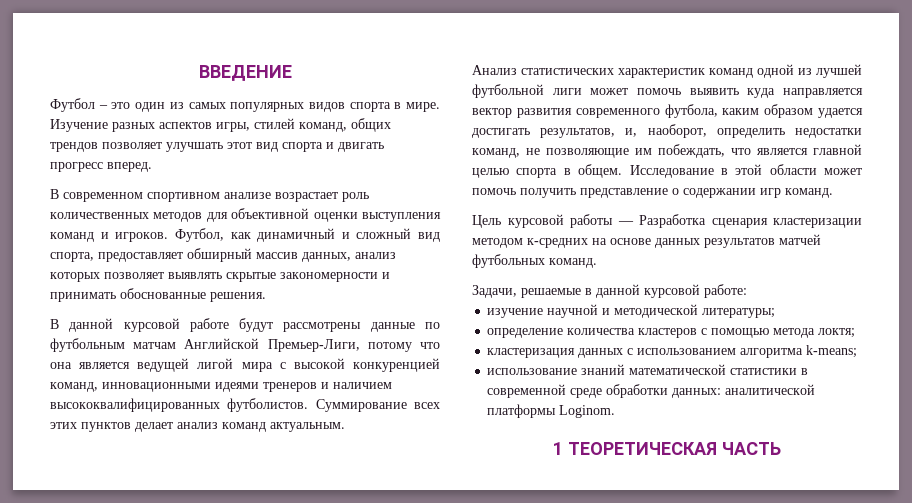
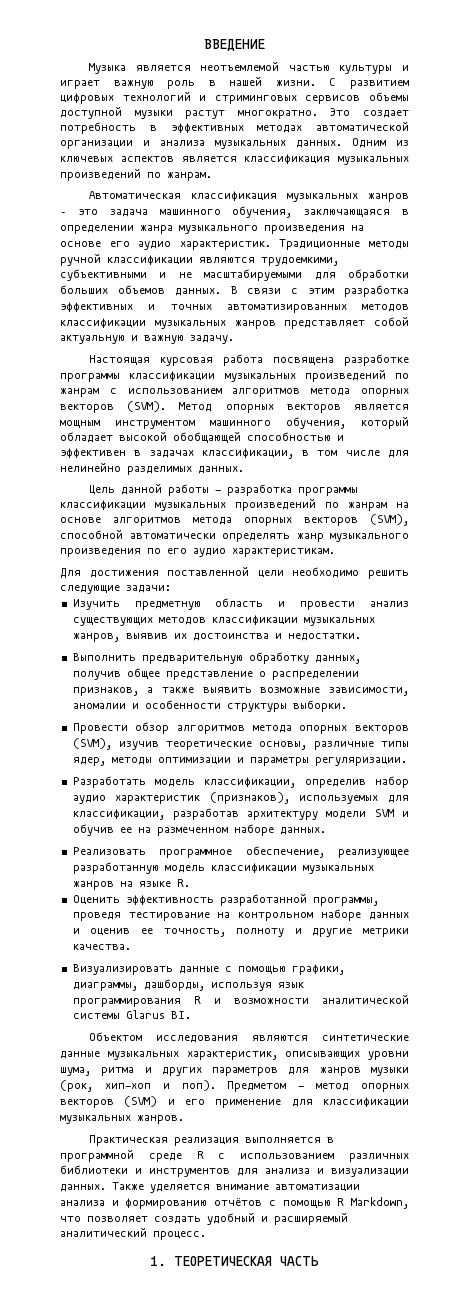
- Футбол – это один из самых популярных видов спорта в мире. Изучение разных аспектов игры, стилей команд, общих трендов позволяет улучшать этот вид спорта и двигать прогресс вперед.
- В современном спортивном анализе возрастает роль количественных методов для объективной оценки выступления команд и игроков. Футбол, как динамичный и сложный вид спорта, предоставляет обширный массив данных, анализ которых позволяет выявлять скрытые закономерности и принимать обоснованные решения.
- В данной курсовой работе будут рассмотрены данные по футбольным матчам Английской Премьер-Лиги, потому что она является ведущей лигой мира с высокой конкуренцией команд, инновационными идеями тренеров и наличием высококвалифицированных футболистов. Суммирование всех этих пунктов делает анализ команд актуальным.
- Анализ статистических характеристик команд одной из лучшей футбольной лиги может помочь выявить куда направляется вектор развития современного футбола, каким образом удается достигать результатов, и, наоборот, определить недостатки команд, не позволяющие им побеждать, что является главной целью спорта в общем. Исследование в этой области может помочь получить представление о содержании игр команд.
- Цель курсовой работы — Разработка сценария кластеризации методом к-средних на основе данных результатов матчей футбольных команд.
- Задачи, решаемые в данной курсовой работе:
- изучение научной и методической литературы;
- определение количества кластеров с помощью метода локтя;
- кластеризация данных с использованием алгоритма k-means;
- использование знаний математической статистики в современной среде обработки данных: аналитической платформы Loginom.
- 1 ТЕОРЕТИЧЕСКАЯ ЧАСТЬ
+ Музыка является неотъемлемой частью культуры и играет важную роль в нашей жизни. С развитием цифровых технологий и стриминговых сервисов объемы доступной музыки растут многократно. Это создает потребность в эффективных методах автоматической организации и анализа музыкальных данных. Одним из ключевых аспектов является классификация музыкальных произведений по жанрам.
+ Автоматическая классификация музыкальных жанров – это задача машинного обучения, заключающаяся в определении жанра музыкального произведения на основе его аудио характеристик. Традиционные методы ручной классификации являются трудоемкими, субъективными и не масштабируемыми для обработки больших объемов данных. В связи с этим разработка эффективных и точных автоматизированных методов классификации музыкальных жанров представляет собой актуальную и важную задачу.
+ Настоящая курсовая работа посвящена разработке программы классификации музыкальных произведений по жанрам с использованием алгоритмов метода опорных векторов (SVM). Метод опорных векторов является мощным инструментом машинного обучения, который обладает высокой обобщающей способностью и эффективен в задачах классификации, в том числе для нелинейно разделимых данных.
+ Цель данной работы - разработка программы классификации музыкальных произведений по жанрам на основе алгоритмов метода опорных векторов (SVM), способной автоматически определять жанр музыкального произведения по его аудио характеристикам.
+ Для достижения поставленной цели необходимо решить следующие задачи:
+ Изучить предметную область и провести анализ существующих методов классификации музыкальных жанров, выявив их достоинства и недостатки.
+ Выполнить предварительную обработку данных, получив общее представление о распределении признаков, а также выявить возможные зависимости, аномалии и особенности структуры выборки.
+ Провести обзор алгоритмов метода опорных векторов (SVM), изучив теоретические основы, различные типы ядер, методы оптимизации и параметры регуляризации.
+ Разработать модель классификации, определив набор аудио характеристик (признаков), используемых для классификации, разработав архитектуру модели SVM и обучив ее на размеченном наборе данных.
+ Реализовать программное обеспечение, реализующее разработанную модель классификации музыкальных жанров на языке R.
+ Оценить эффективность разработанной программы, проведя тестирование на контрольном наборе данных и оценив ее точность, полноту и другие метрики качества.
+ Визуализировать данные с помощью графики, диаграммы, дашборды, используя язык программирования R и возможности аналитической системы Glarus BI.
+ Объектом исследования являются синтетические данные музыкальных характеристик, описывающих уровни шума, ритма и других параметров для жанров музыки (рок, хип-хоп и поп). Предметом - метод опорных векторов (SVM) и его применение для классификации музыкальных жанров.
+ Практическая реализация выполняется в программной среде R с использованием различных библиотеки и инструментов для анализа и визуализации данных. Также уделяется внимание автоматизации анализа и формированию отчётов с помощью R Markdown, что позволяет создать удобный и расширяемый аналитический процесс.
+ 1. ТЕОРЕТИЧЕСКАЯ ЧАСТЬ

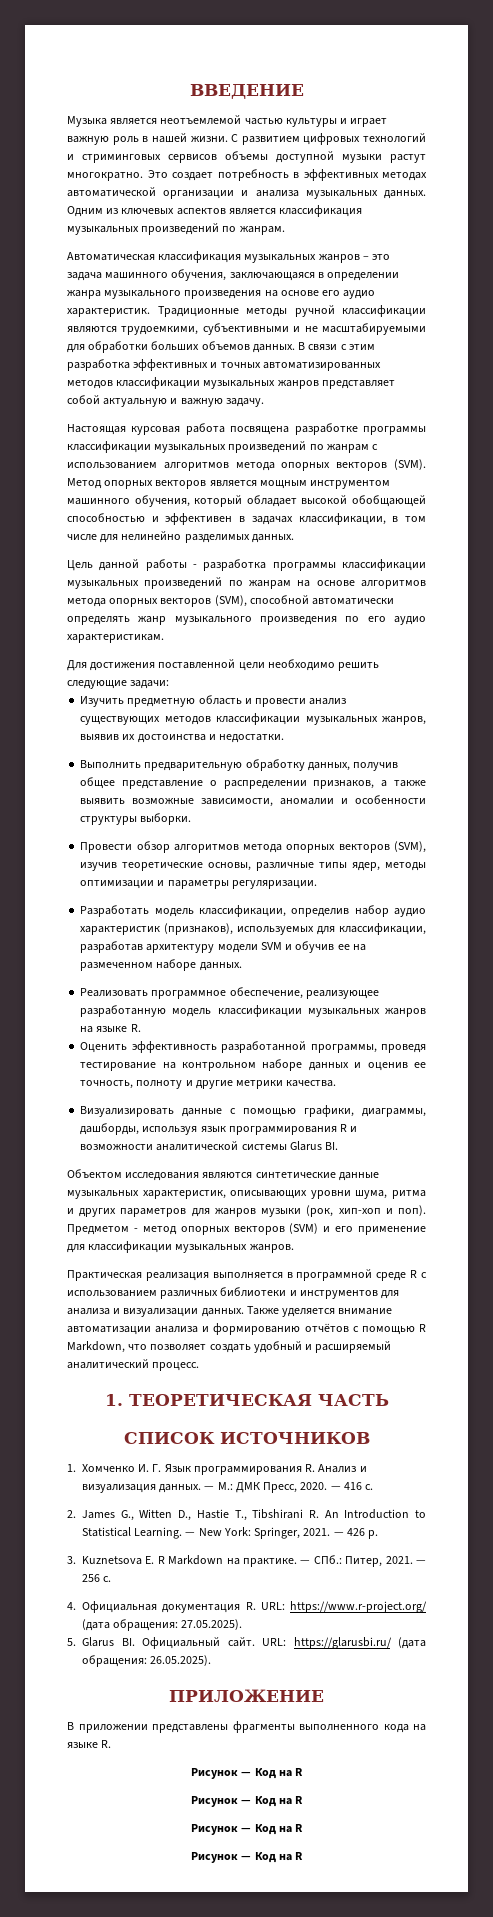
+ СПИСОК ИСТОЧНИКОВ
+ 1. Хомченко И. Г. Язык программирования R. Анализ и визуализация данных. — М.: ДМК Пресс, 2020. — 416 с.
+ 2. James G., Witten D., Hastie T., Tibshirani R. An Introduction to Statistical Learning. — New York: Springer, 2021. — 426 p.
+ 3. Kuznetsova E. R Markdown на практике. — СПб.: Питер, 2021. — 256 с.
+ 4. Официальная документация R. URL: https://www.r-project.org/ (дата обращения: 27.05.2025).
+ 5. Glarus BI. Официальный сайт. URL: https://glarusbi.ru/ (дата обращения: 26.05.2025).
+ ПРИЛОЖЕНИЕ
+ В приложении представлены фрагменты выполненного кода на языке R.
+ Рисунок — Код на R
+ Рисунок — Код на R
+ Рисунок — Код на R
+ Рисунок — Код на R

